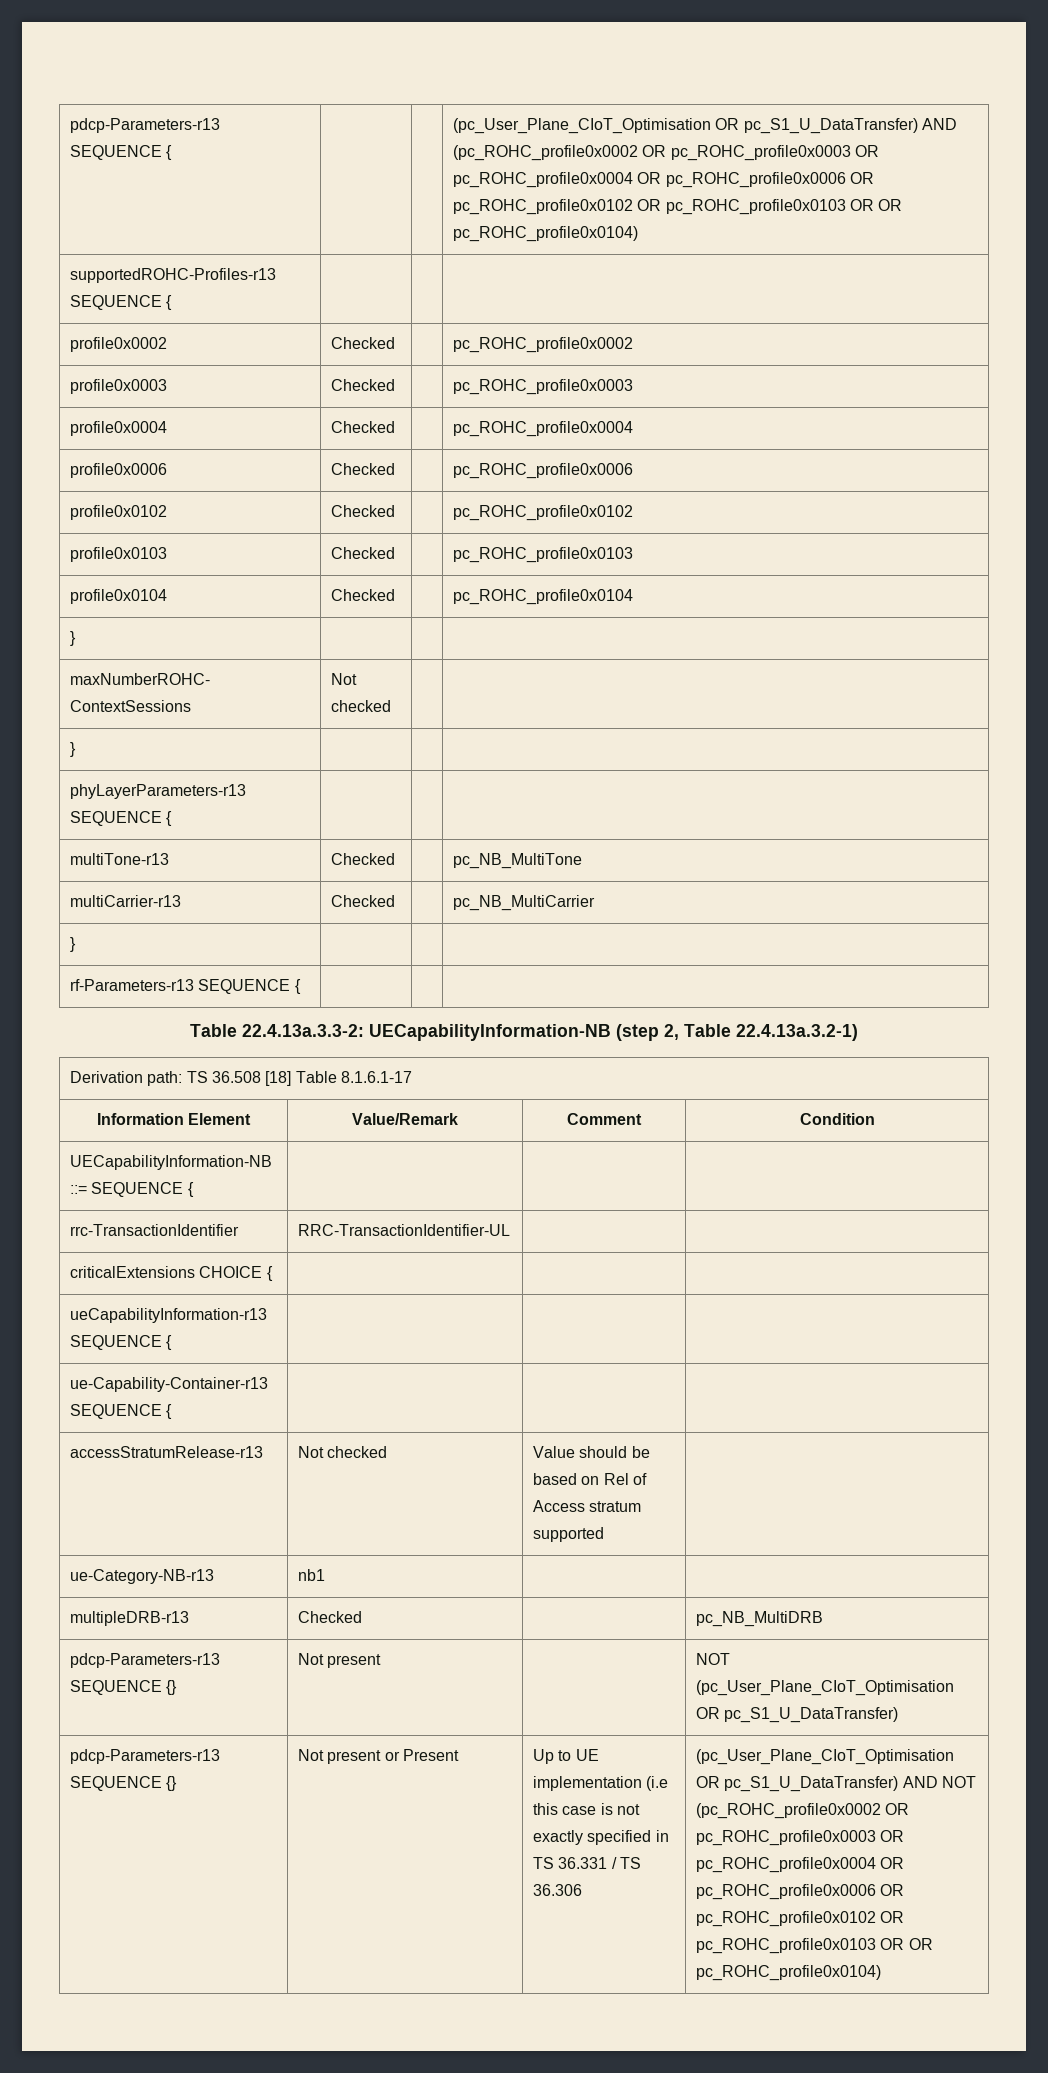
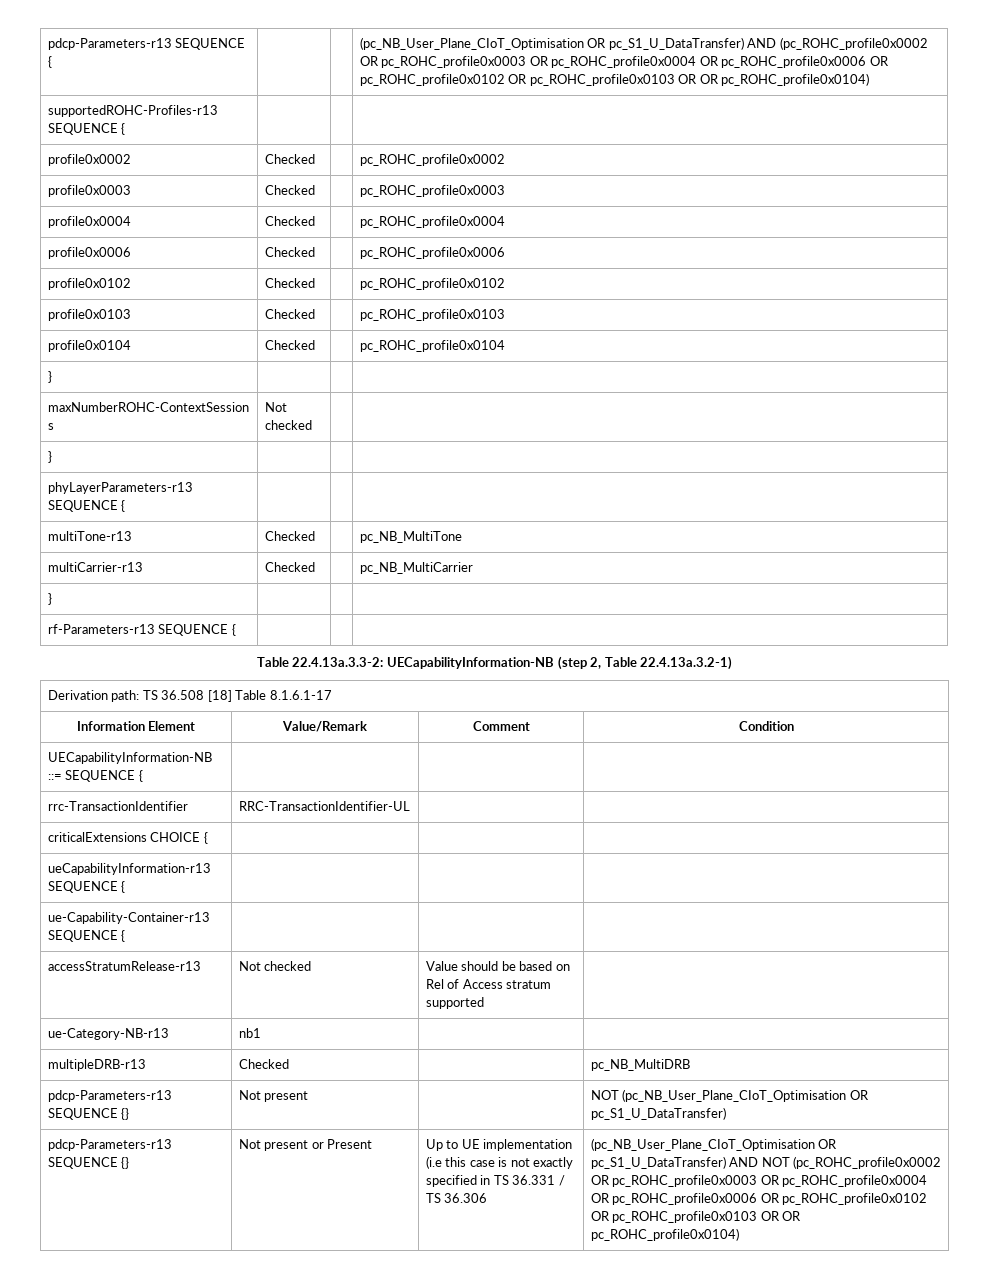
- pdcp-Parameters-r13 SEQUENCE { | | | (pc_User_Plane_CIoT_Optimisation OR pc_S1_U_DataTransfer) AND (pc_ROHC_profile0x0002 OR pc_ROHC_profile0x0003 OR pc_ROHC_profile0x0004 OR pc_ROHC_profile0x0006 OR pc_ROHC_profile0x0102 OR pc_ROHC_profile0x0103 OR OR pc_ROHC_profile0x0104)
+ pdcp-Parameters-r13 SEQUENCE { | | | (pc_NB_User_Plane_CIoT_Optimisation OR pc_S1_U_DataTransfer) AND (pc_ROHC_profile0x0002 OR pc_ROHC_profile0x0003 OR pc_ROHC_profile0x0004 OR pc_ROHC_profile0x0006 OR pc_ROHC_profile0x0102 OR pc_ROHC_profile0x0103 OR OR pc_ROHC_profile0x0104)
- pdcp-Parameters-r13 SEQUENCE {} | Not present | | NOT (pc_User_Plane_CIoT_Optimisation OR pc_S1_U_DataTransfer)
+ pdcp-Parameters-r13 SEQUENCE {} | Not present | | NOT (pc_NB_User_Plane_CIoT_Optimisation OR pc_S1_U_DataTransfer)
- (pc_User_Plane_CIoT_Optimisation OR pc_S1_U_DataTransfer) AND NOT (pc_ROHC_profile0x0002 OR pc_ROHC_profile0x0003 OR pc_ROHC_profile0x0004 OR pc_ROHC_profile0x0006 OR pc_ROHC_profile0x0102 OR pc_ROHC_profile0x0103 OR OR pc_ROHC_profile0x0104)
+ (pc_NB_User_Plane_CIoT_Optimisation OR pc_S1_U_DataTransfer) AND NOT (pc_ROHC_profile0x0002 OR pc_ROHC_profile0x0003 OR pc_ROHC_profile0x0004 OR pc_ROHC_profile0x0006 OR pc_ROHC_profile0x0102 OR pc_ROHC_profile0x0103 OR OR pc_ROHC_profile0x0104)

